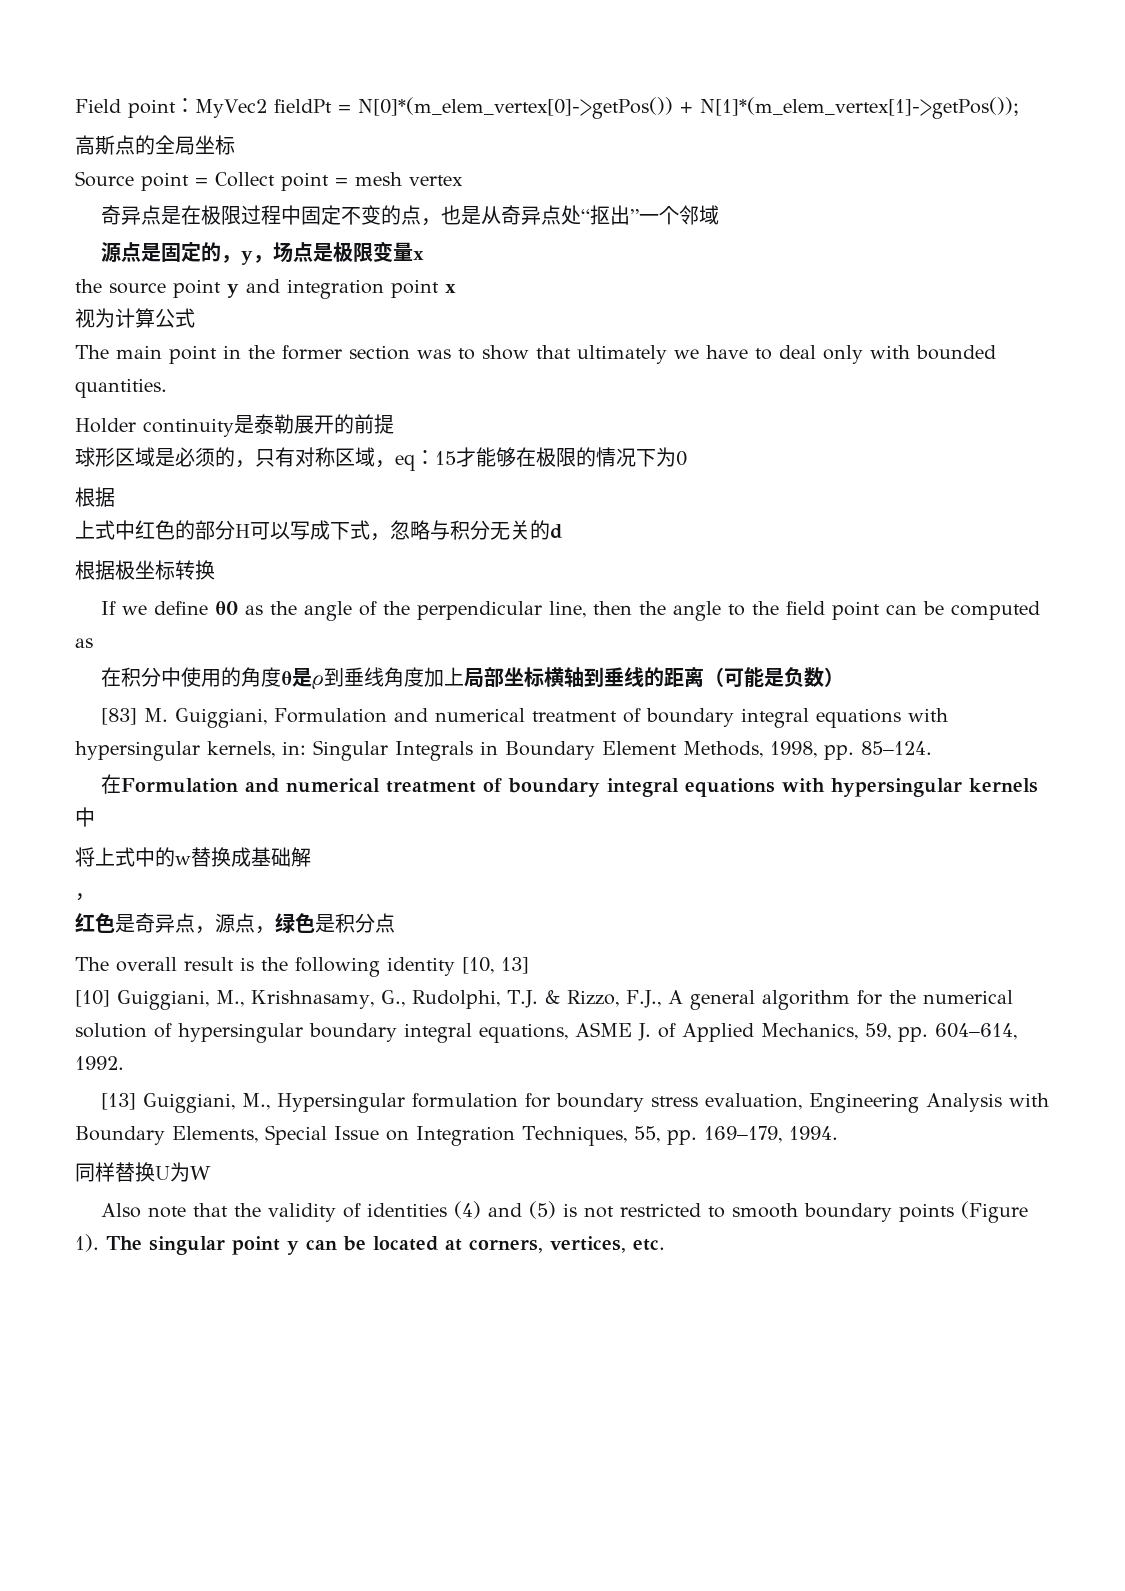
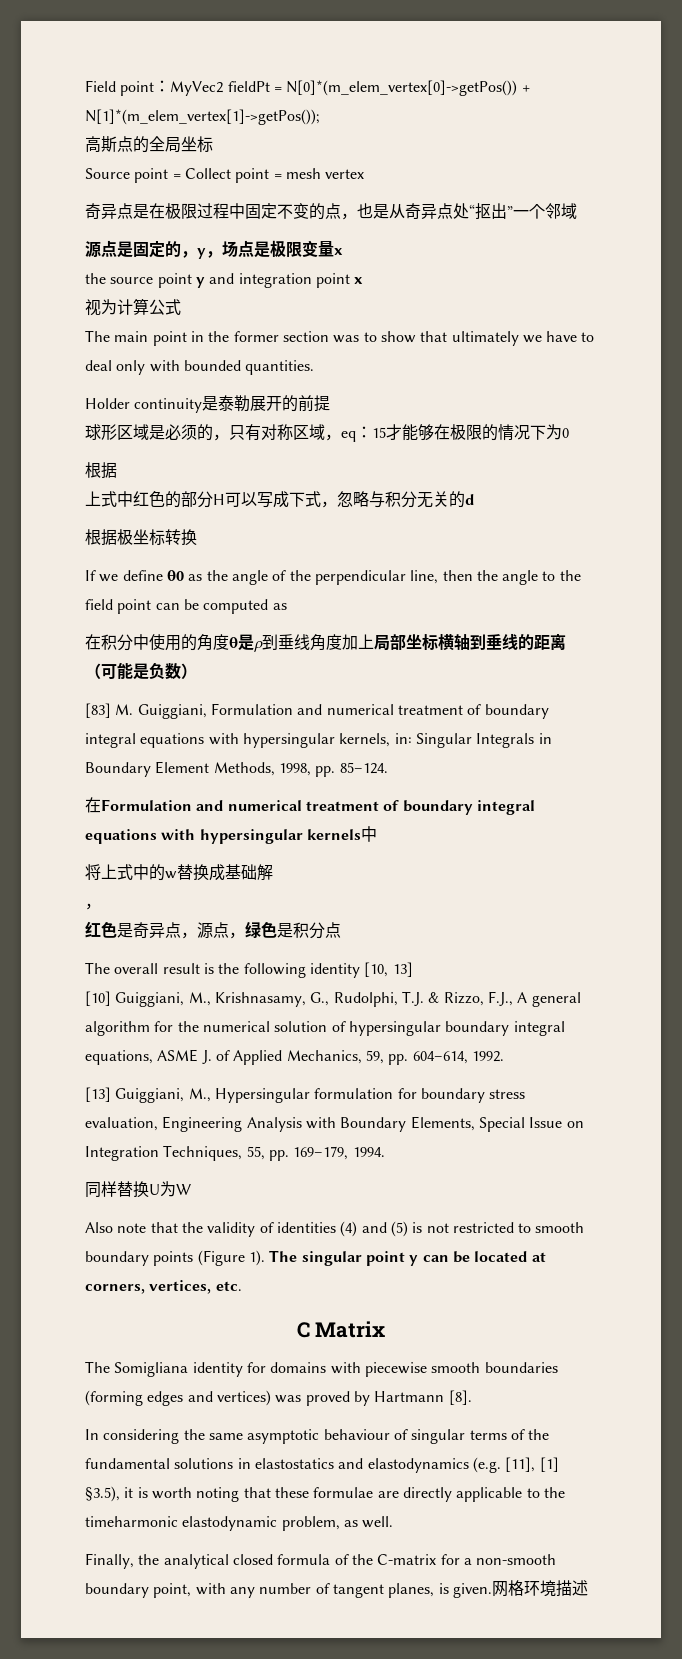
+ C Matrix
+ The Somigliana identity for domains with piecewise smooth boundaries (forming edges and vertices) was proved by Hartmann [8].
+ In considering the same asymptotic behaviour of singular terms of the fundamental solutions in elastostatics and elastodynamics (e.g. [11], [1] §3.5), it is worth noting that these formulae are directly applicable to the timeharmonic elastodynamic problem, as well.
+ Finally, the analytical closed formula of the C-matrix for a non-smooth boundary point, with any number of tangent planes, is given.网格环境描述

